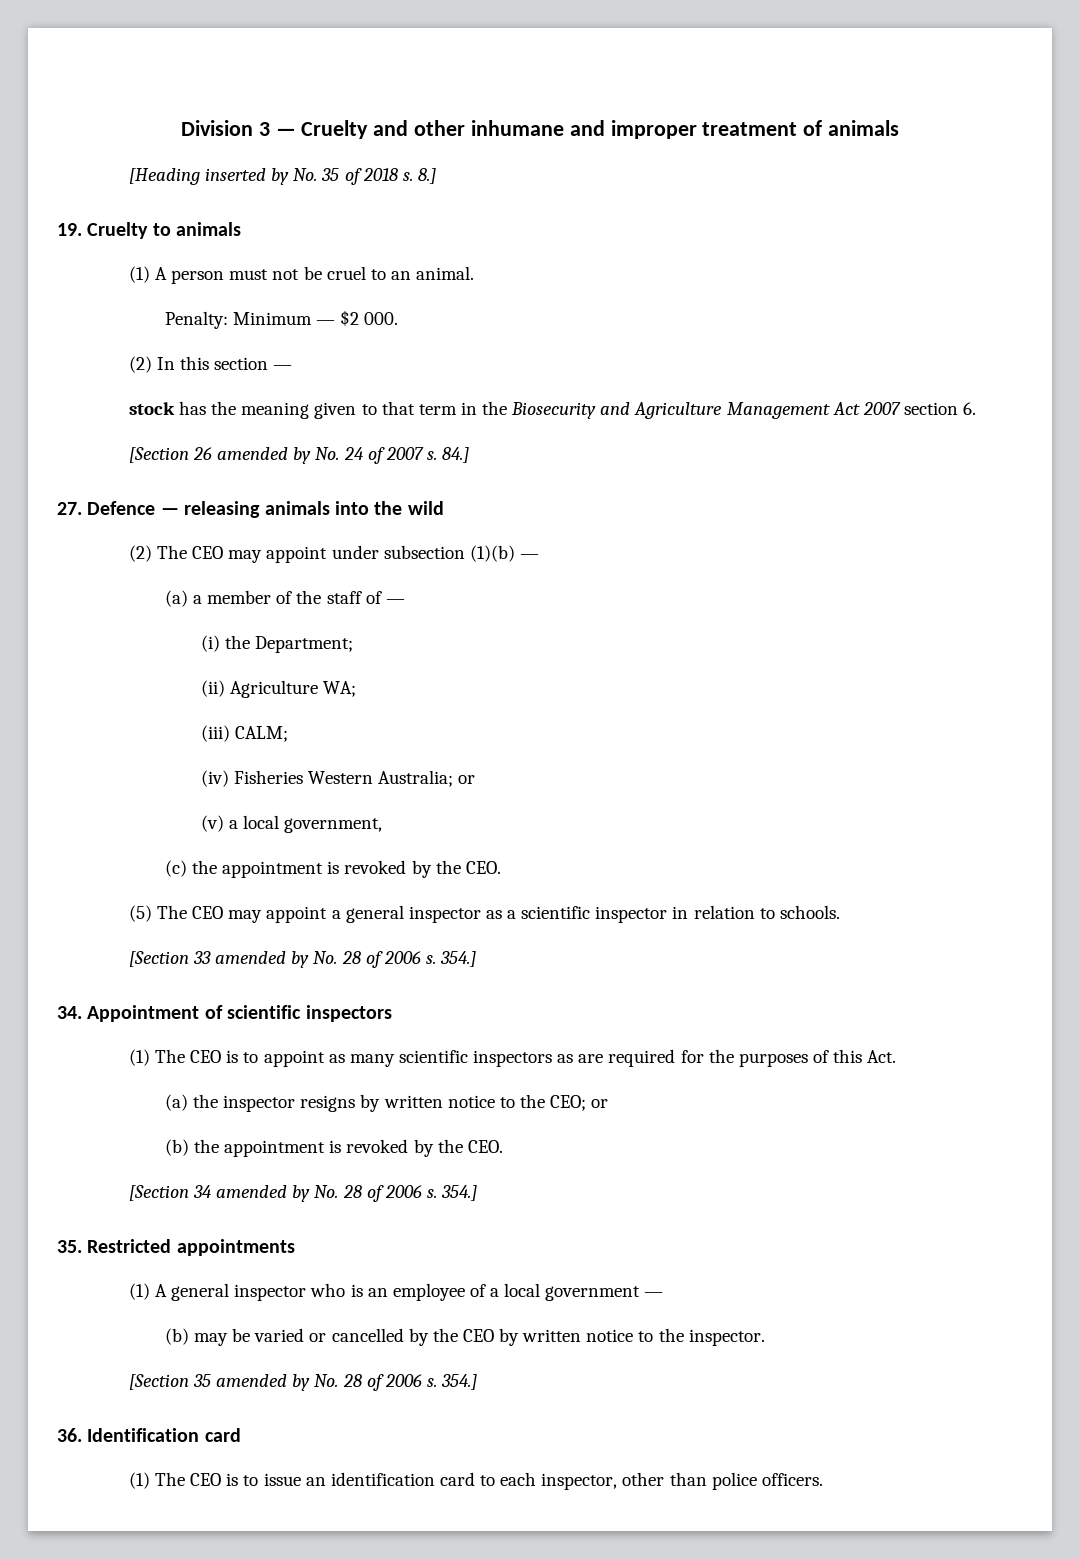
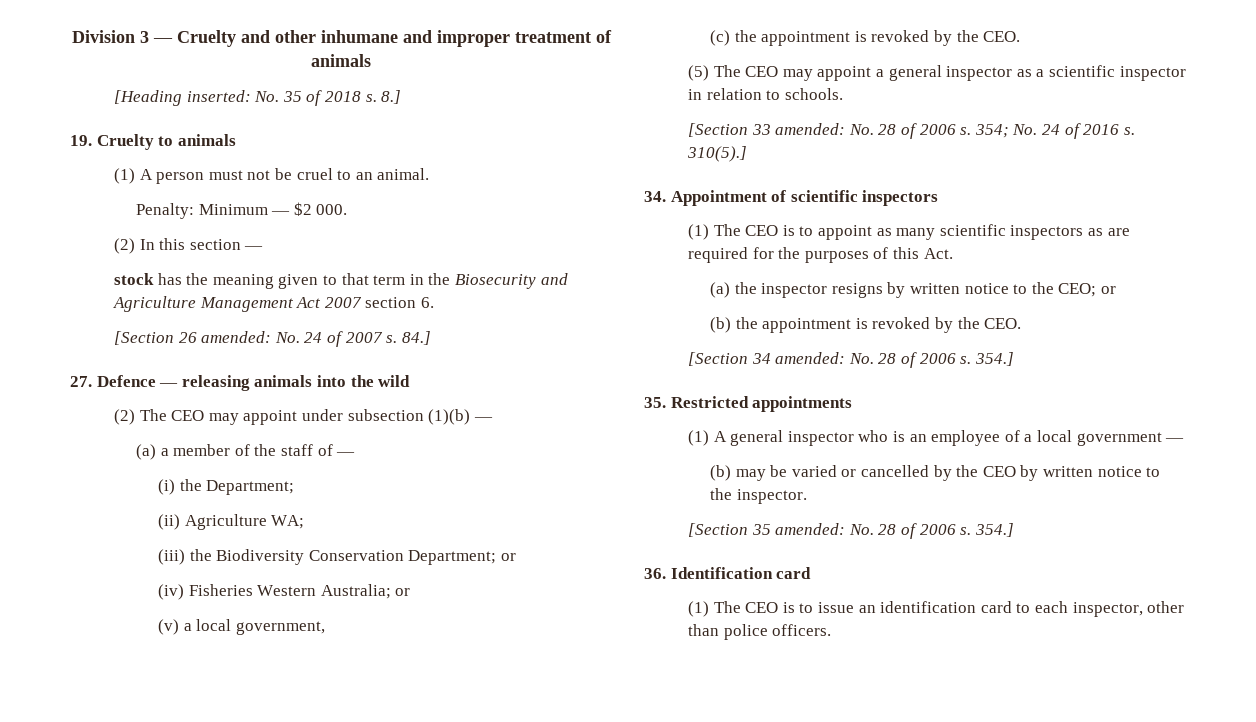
- [Heading inserted by No. 35 of 2018 s.
+ [Heading inserted: No. 35 of 2018 s.
- [Section 26 amended by No. 24 of 2007 s.
+ [Section 26 amended: No. 24 of 2007 s.
- (iii) CALM;
+ (iii) the Biodiversity Conservation Department; or
- [Section 33 amended by No. 28 of 2006 s. 354.]
+ [Section 33 amended: No. 28 of 2006 s. 354; No. 24 of 2016 s. 310(5).]
- [Section 34 amended by No. 28 of 2006 s.
+ [Section 34 amended: No. 28 of 2006 s.
- [Section 35 amended by No. 28 of 2006 s.
+ [Section 35 amended: No. 28 of 2006 s.

